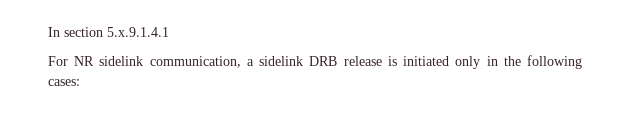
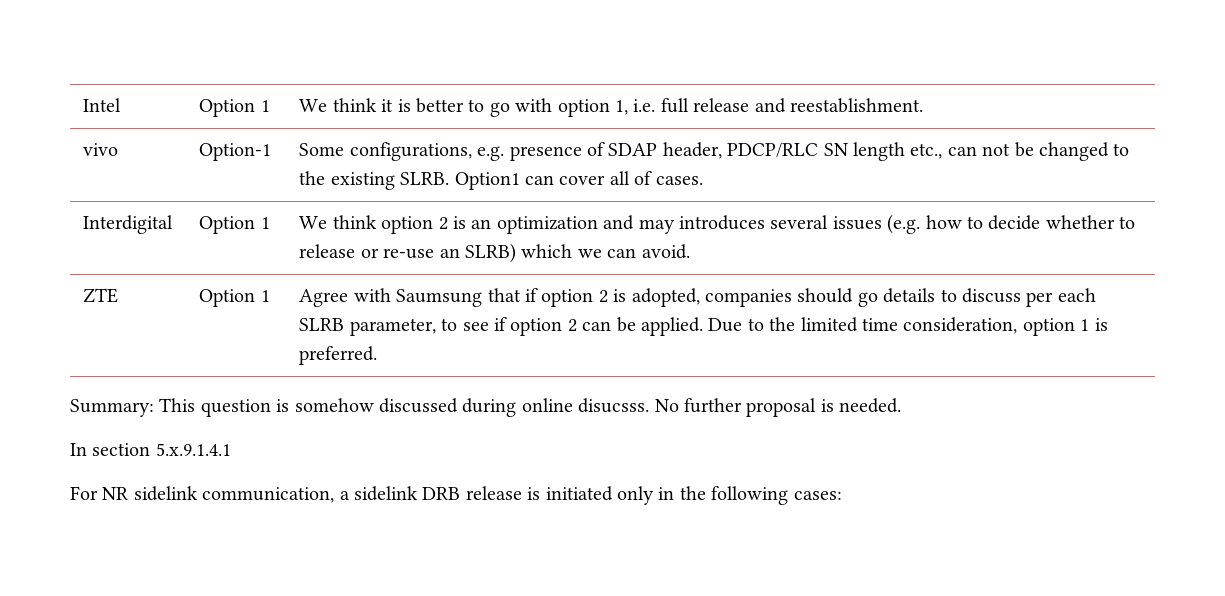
+ Intel | Option 1 | We think it is better to go with option 1, i.e. full release and reestablishment.
+ vivo | Option-1 | Some configurations, e.g. presence of SDAP header, PDCP/RLC SN length etc., can not be changed to the existing SLRB. Option1 can cover all of cases.
+ Interdigital | Option 1 | We think option 2 is an optimization and may introduces several issues (e.g. how to decide whether to release or re-use an SLRB) which we can avoid.
+ ZTE | Option 1 | Agree with Saumsung that if option 2 is adopted, companies should go details to discuss per each SLRB parameter, to see if option 2 can be applied. Due to the limited time consideration, option 1 is preferred.
+ Summary: This question is somehow discussed during online disucsss. No further proposal is needed.

